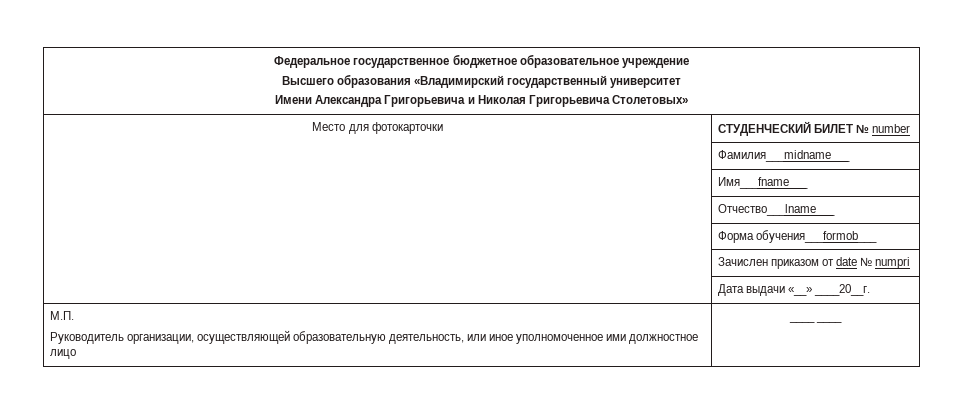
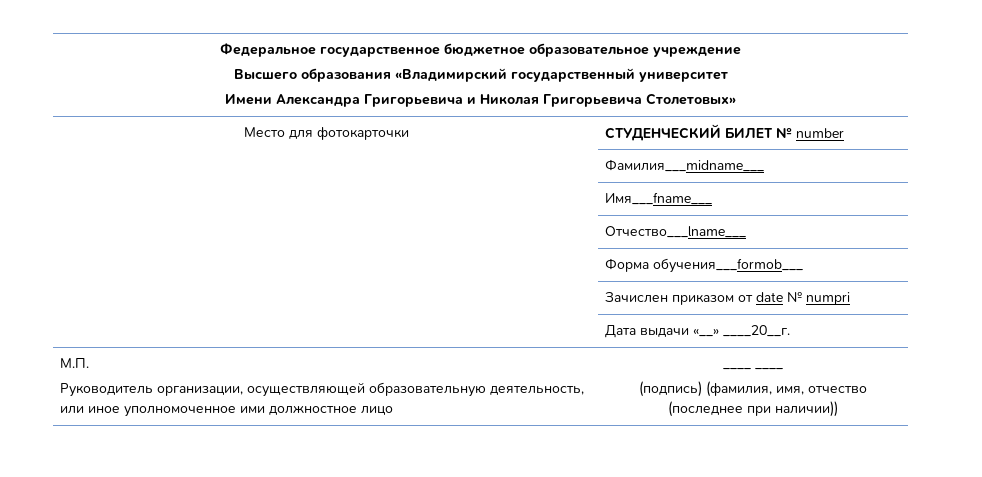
  М.П.
  Руководитель организации, осуществляющей образовательную деятельность, или иное уполномоченное ими должностное лицо | ____ ____
+ (подпись) (фамилия, имя, отчество (последнее при наличии))

